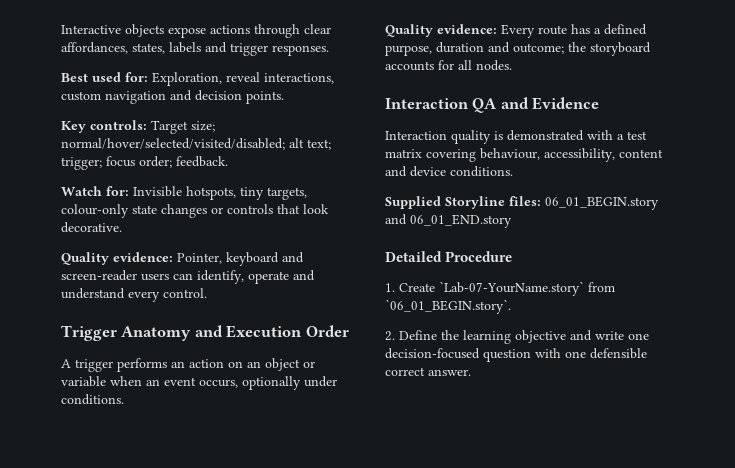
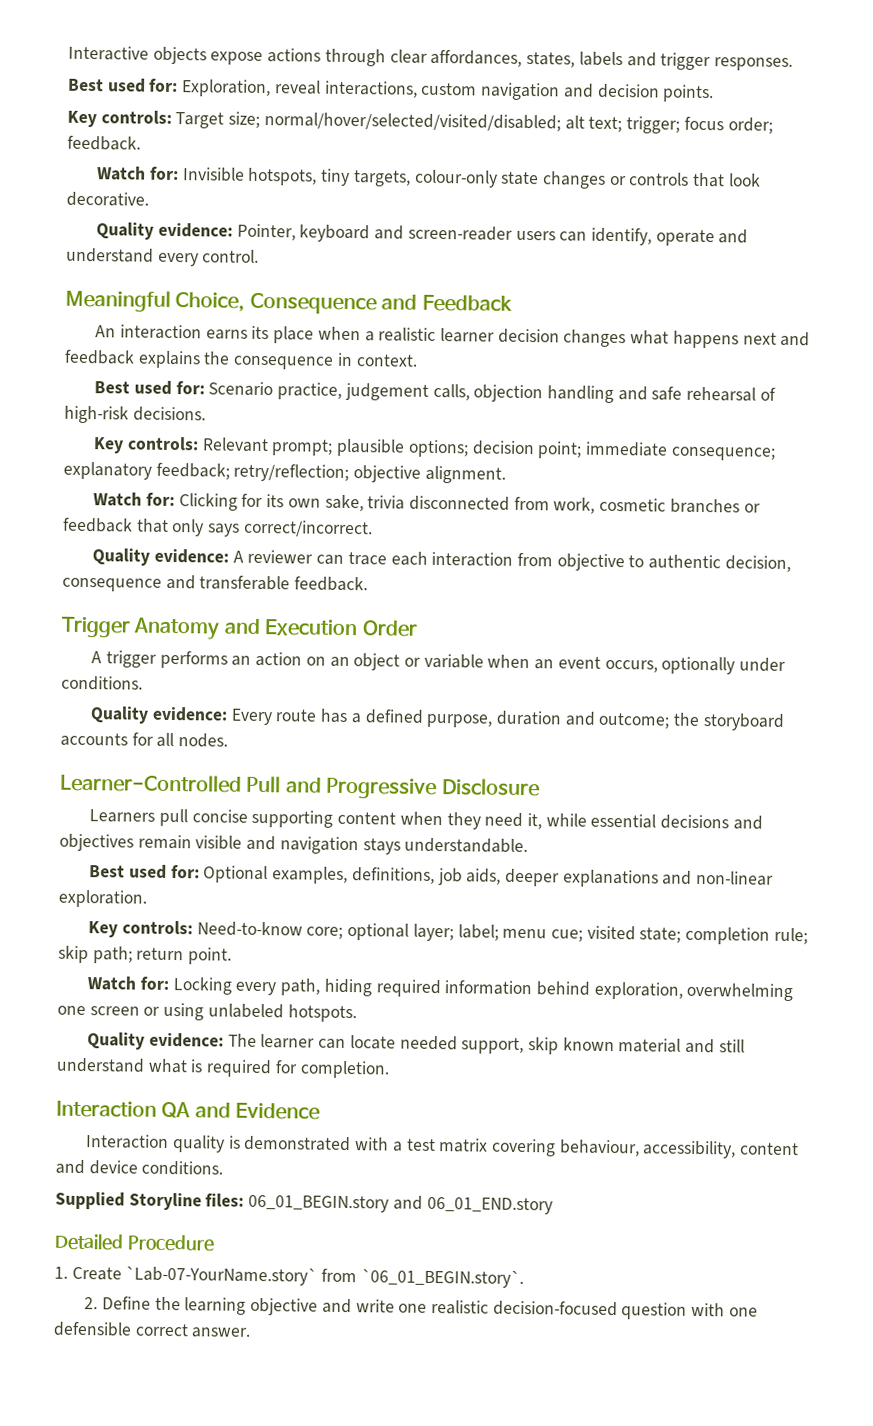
+ Meaningful Choice, Consequence and Feedback
+ An interaction earns its place when a realistic learner decision changes what happens next and feedback explains the consequence in context.
+ Best used for: Scenario practice, judgement calls, objection handling and safe rehearsal of high-risk decisions.
+ Key controls: Relevant prompt; plausible options; decision point; immediate consequence; explanatory feedback; retry/reflection; objective alignment.
+ Watch for: Clicking for its own sake, trivia disconnected from work, cosmetic branches or feedback that only says correct/incorrect.
+ Quality evidence: A reviewer can trace each interaction from objective to authentic decision, consequence and transferable feedback.
+ Learner-Controlled Pull and Progressive Disclosure
+ Learners pull concise supporting content when they need it, while essential decisions and objectives remain visible and navigation stays understandable.
+ Best used for: Optional examples, definitions, job aids, deeper explanations and non-linear exploration.
+ Key controls: Need-to-know core; optional layer; label; menu cue; visited state; completion rule; skip path; return point.
+ Watch for: Locking every path, hiding required information behind exploration, overwhelming one screen or using unlabeled hotspots.
+ Quality evidence: The learner can locate needed support, skip known material and still understand what is required for completion.
- 2. Define the learning objective and write one decision-focused question with one defensible correct answer.
+ 2. Define the learning objective and write one realistic decision-focused question with one defensible correct answer.

